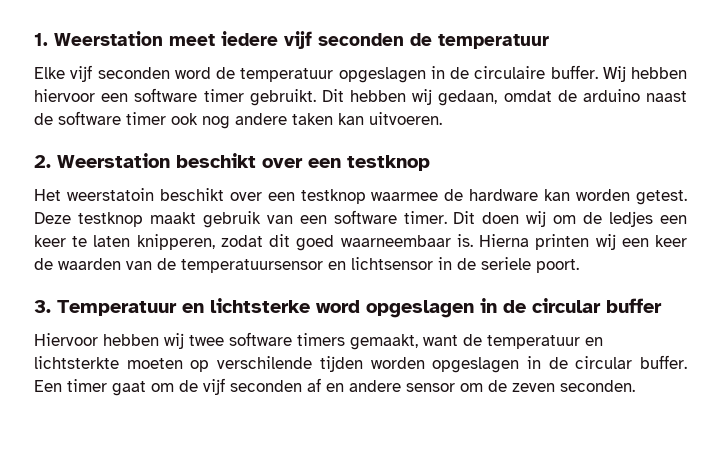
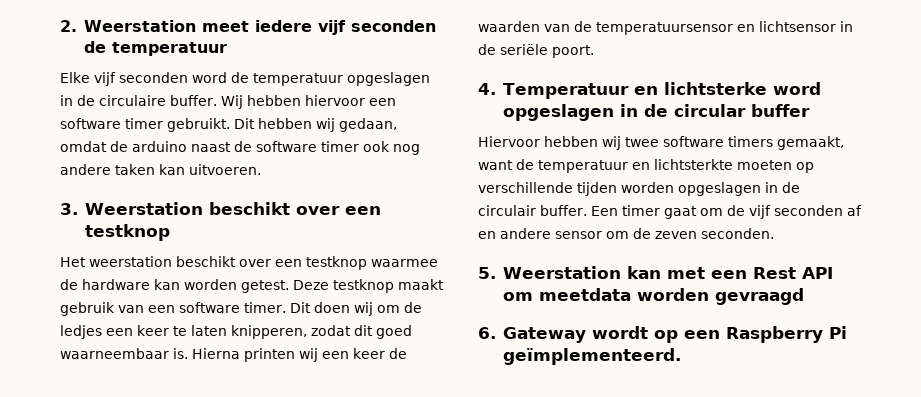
- 1. Weerstation meet iedere vijf seconden de temperatuur
+ 2. Weerstation meet iedere vijf seconden de temperatuur
- 2. Weerstation beschikt over een testknop
+ 3. Weerstation beschikt over een testknop
- Het weerstatoin beschikt over een testknop waarmee de hardware kan worden getest.
+ Het weerstation beschikt over een testknop waarmee de hardware kan worden getest.
- Hierna printen wij een keer de waarden van de temperatuursensor en lichtsensor in de seriele poort.
+ Hierna printen wij een keer de waarden van de temperatuursensor en lichtsensor in de seriële poort.
- 3. Temperatuur en lichtsterke word opgeslagen in de circular buffer
+ 4. Temperatuur en lichtsterke word opgeslagen in de circular buffer
- Hiervoor hebben wij twee software timers gemaakt, want de temperatuur en lichtsterkte moeten op verschilende tijden worden opgeslagen in de circular buffer.
+ Hiervoor hebben wij twee software timers gemaakt, want de temperatuur en lichtsterkte moeten op verschillende tijden worden opgeslagen in de circulair buffer.
+ 5. Weerstation kan met een Rest API om meetdata worden gevraagd
+ 6. Gateway wordt op een Raspberry Pi geïmplementeerd.

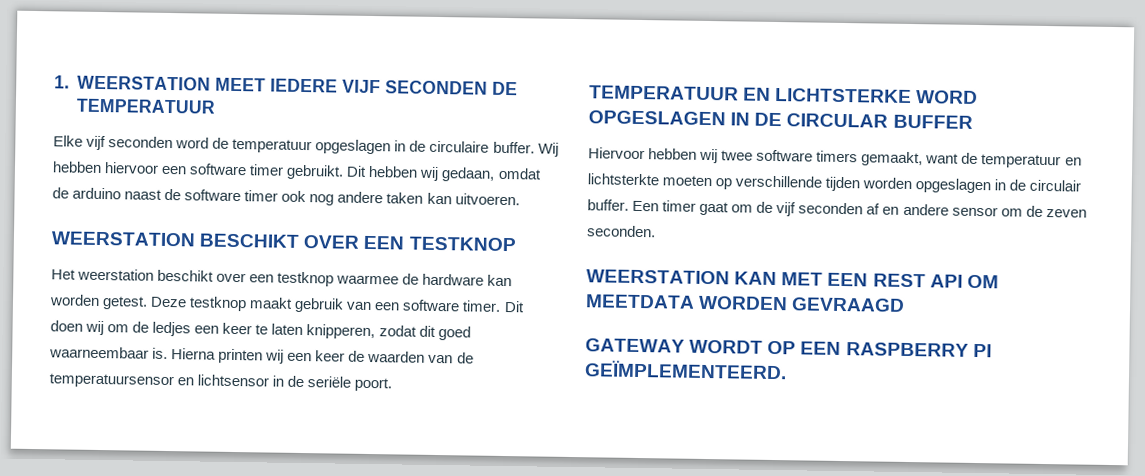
- 2. Weerstation meet iedere vijf seconden de temperatuur
+ 1. WEERSTATION MEET IEDERE VIJF SECONDEN DE TEMPERATUUR
- 3. Weerstation beschikt over een testknop
+ WEERSTATION BESCHIKT OVER EEN TESTKNOP
- 4. Temperatuur en lichtsterke word opgeslagen in de circular buffer
+ TEMPERATUUR EN LICHTSTERKE WORD OPGESLAGEN IN DE CIRCULAR BUFFER
- 5. Weerstation kan met een Rest API om meetdata worden gevraagd
- 6. Gateway wordt op een Raspberry Pi geïmplementeerd.
+ WEERSTATION KAN MET EEN REST API OM MEETDATA WORDEN GEVRAAGD
+ GATEWAY WORDT OP EEN RASPBERRY PI GEÏMPLEMENTEERD.

